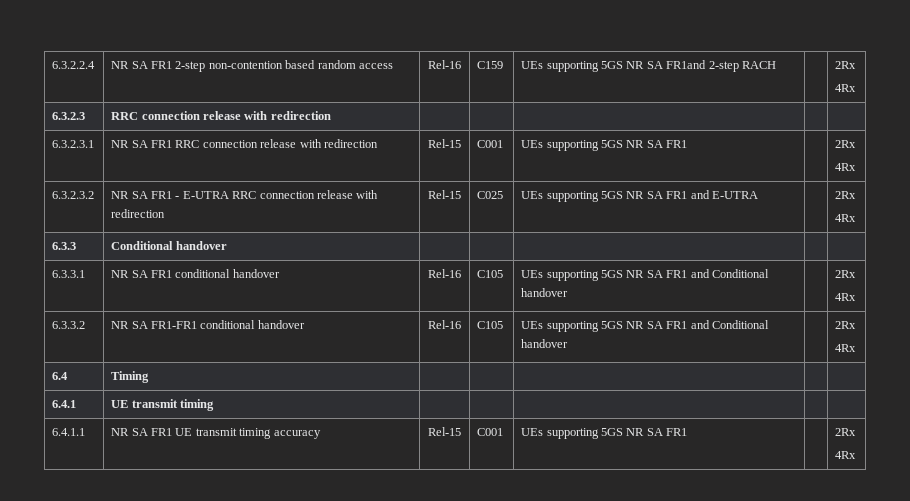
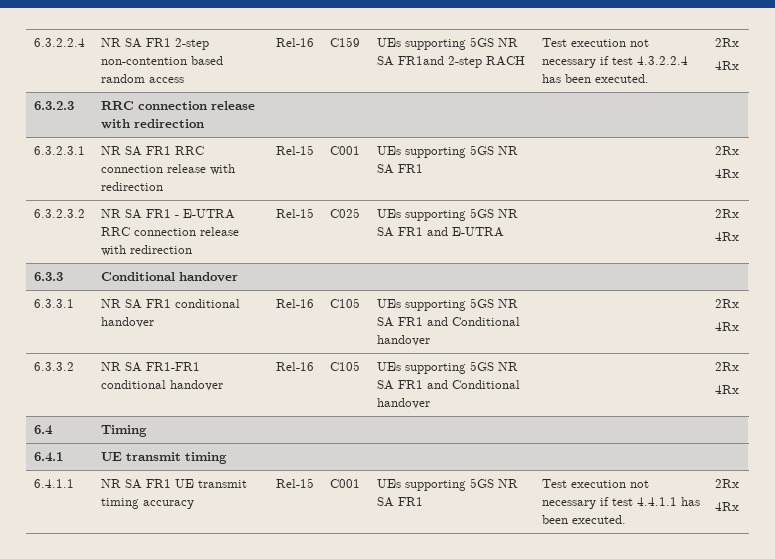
- 6.3.2.2.4 | NR SA FR1 2-step non-contention based random access | Rel-16 | C159 | UEs supporting 5GS NR SA FR1and 2-step RACH | | 2Rx
+ 6.3.2.2.4 | NR SA FR1 2-step non-contention based random access | Rel-16 | C159 | UEs supporting 5GS NR SA FR1and 2-step RACH | Test execution not necessary if test 4.3.2.2.4 has been executed. | 2Rx
- 6.4.1.1 | NR SA FR1 UE transmit timing accuracy | Rel-15 | C001 | UEs supporting 5GS NR SA FR1 | | 2Rx
+ 6.4.1.1 | NR SA FR1 UE transmit timing accuracy | Rel-15 | C001 | UEs supporting 5GS NR SA FR1 | Test execution not necessary if test 4.4.1.1 has been executed. | 2Rx

